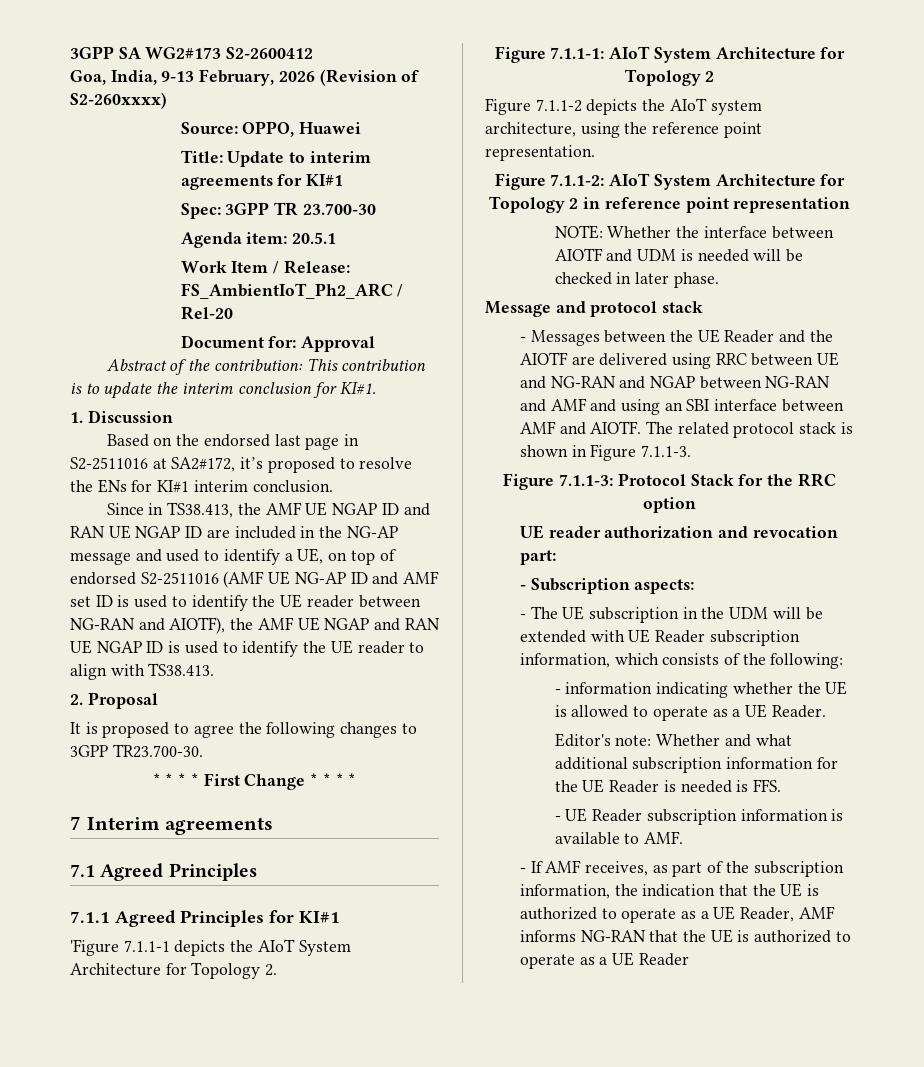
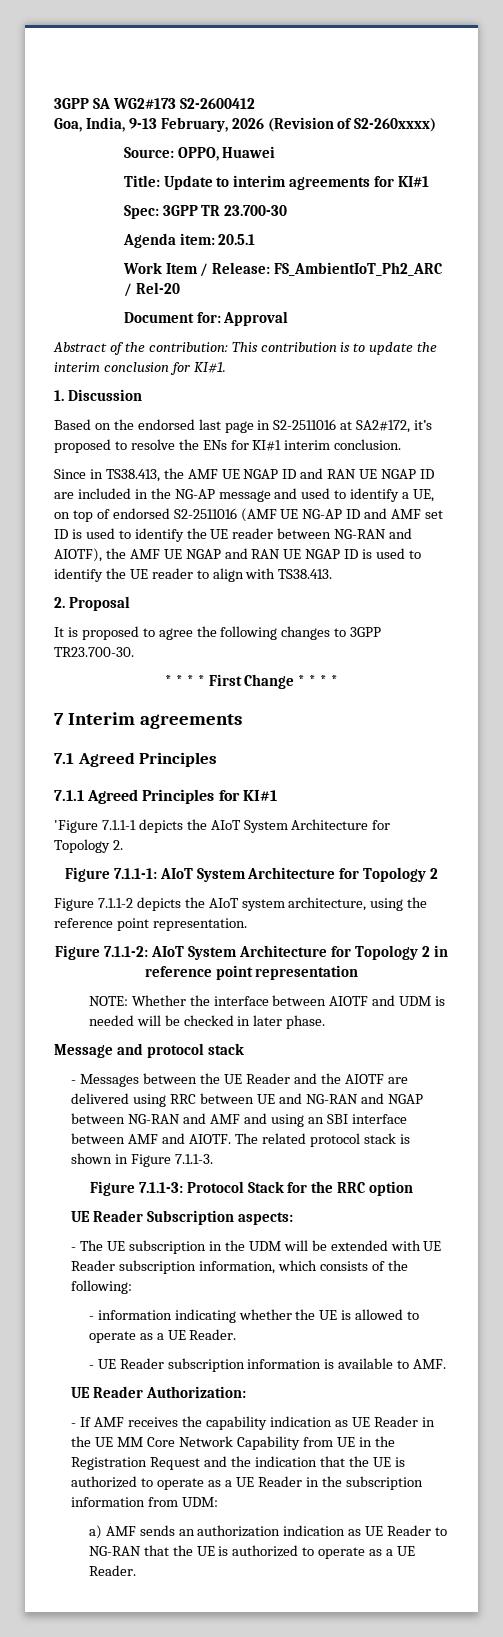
- UE reader authorization and revocation part:
- - Subscription aspects:
+ UE Reader Subscription aspects:
- Editor's note: Whether and what additional subscription information for the UE Reader is needed is FFS.
+ UE Reader Authorization:
- - If AMF receives, as part of the subscription information, the indication that the UE is authorized to operate as a UE Reader, AMF informs NG-RAN that the UE is authorized to operate as a UE Reader
+ - If AMF receives the capability indication as UE Reader in the UE MM Core Network Capability from UE in the Registration Request and the indication that the UE is authorized to operate as a UE Reader in the subscription information from UDM:
+ a) AMF sends an authorization indication as UE Reader to NG-RAN that the UE is authorized to operate as a UE Reader.

